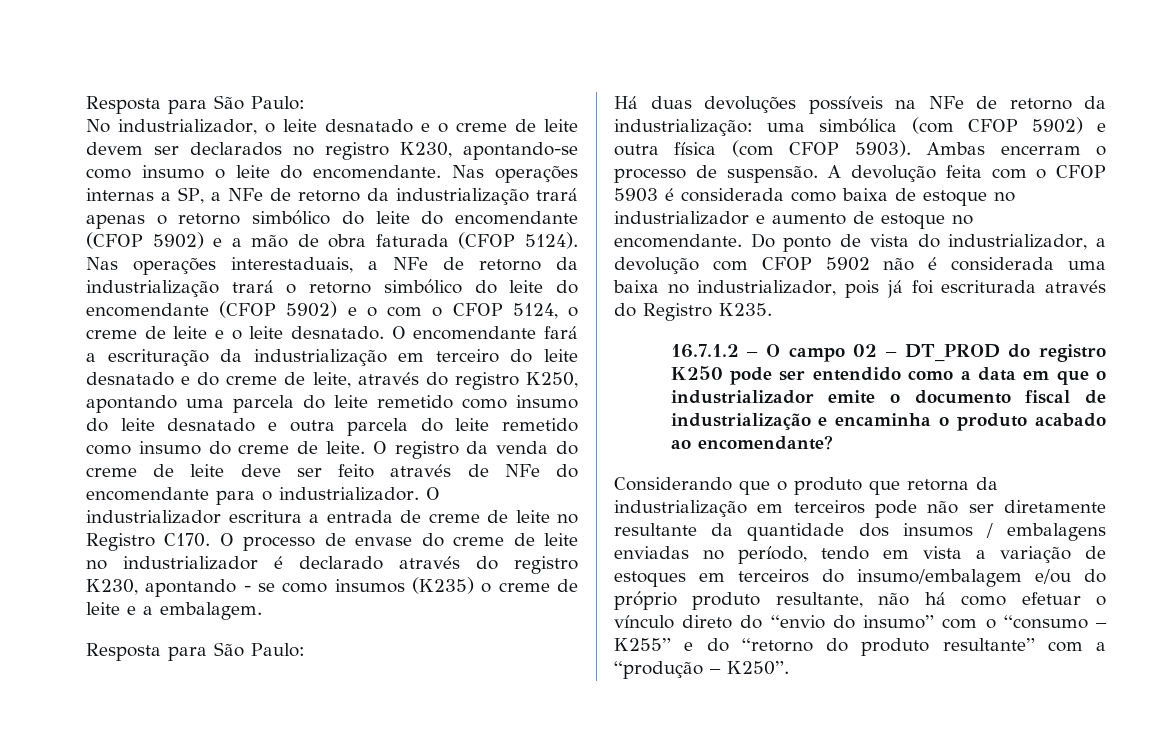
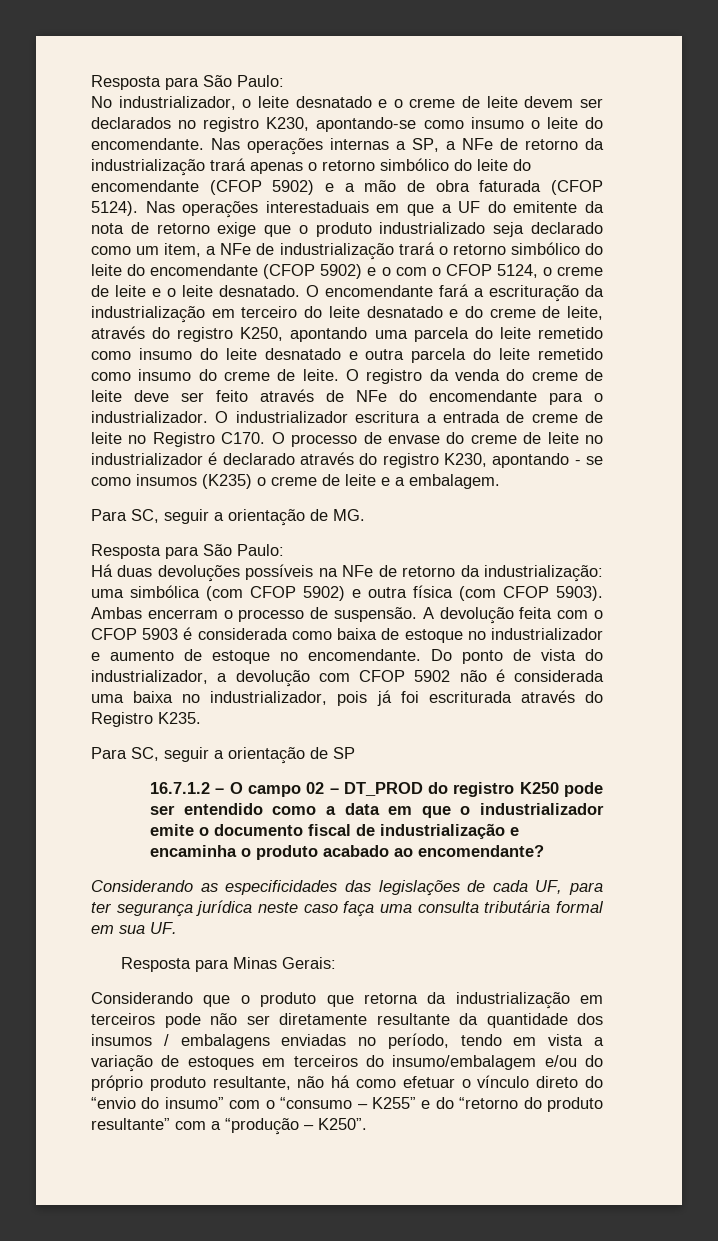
- Nas operações interestaduais, a NFe de retorno da industrialização trará o retorno simbólico do leite do encomendante (CFOP 5902) e o com o CFOP 5124, o creme de leite e o leite desnatado.
+ Nas operações interestaduais em que a UF do emitente da nota de retorno exige que o produto industrializado seja declarado como um item, a NFe de industrialização trará o retorno simbólico do leite do encomendante (CFOP 5902) e o com o CFOP 5124, o creme de leite e o leite desnatado.
+ Para SC, seguir a orientação de MG.
+ Para SC, seguir a orientação de SP
+ Considerando as especificidades das legislações de cada UF, para ter segurança jurídica neste caso faça uma consulta tributária formal em sua UF.
+ Resposta para Minas Gerais:

